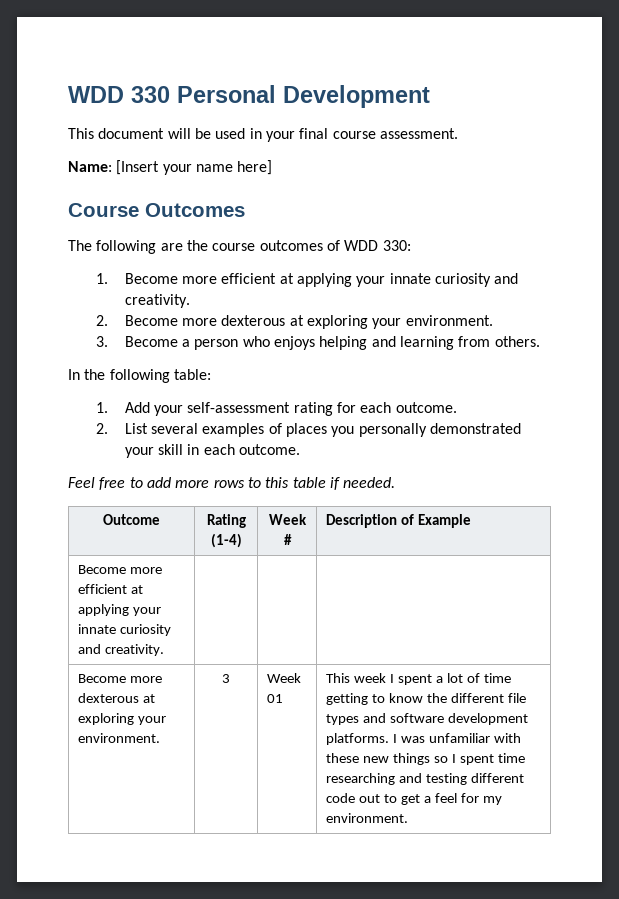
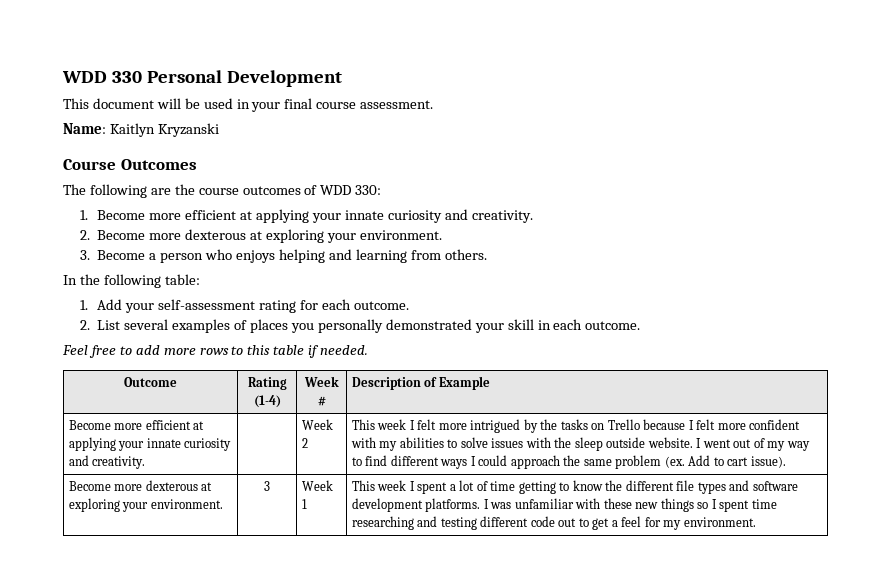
- Name: [Insert your name here]
+ Name: Kaitlyn Kryzanski
+ Week 2 | This week I felt more intrigued by the tasks on Trello because I felt more confident with my abilities to solve issues with the sleep outside website. I went out of my way to find different ways I could approach the same problem (ex. Add to cart issue).
- Week 01
+ Week 1

